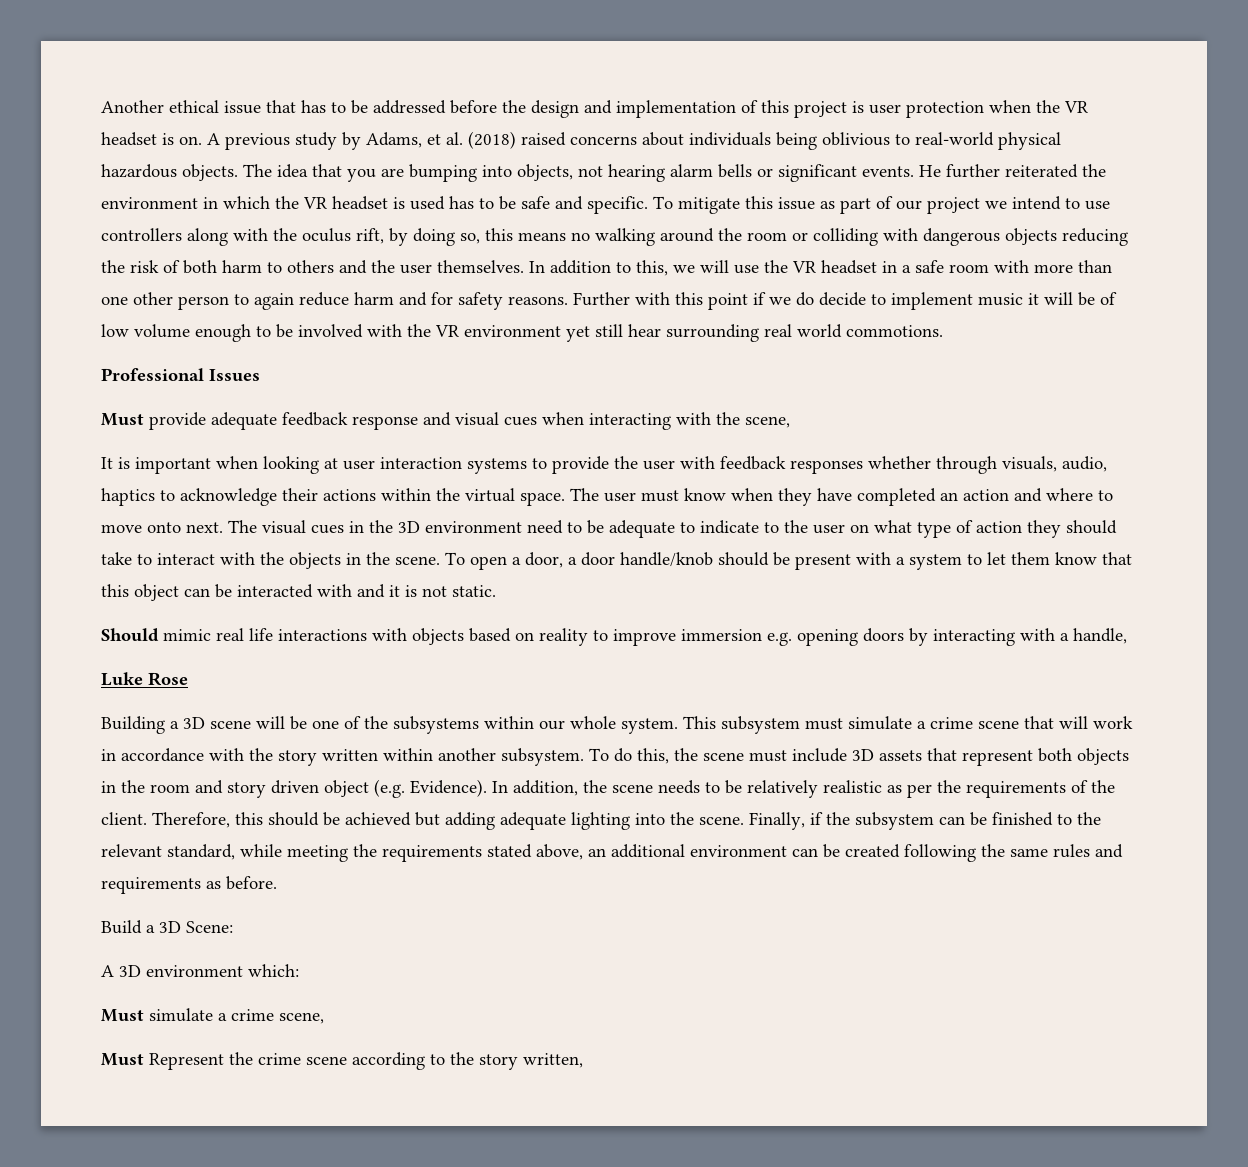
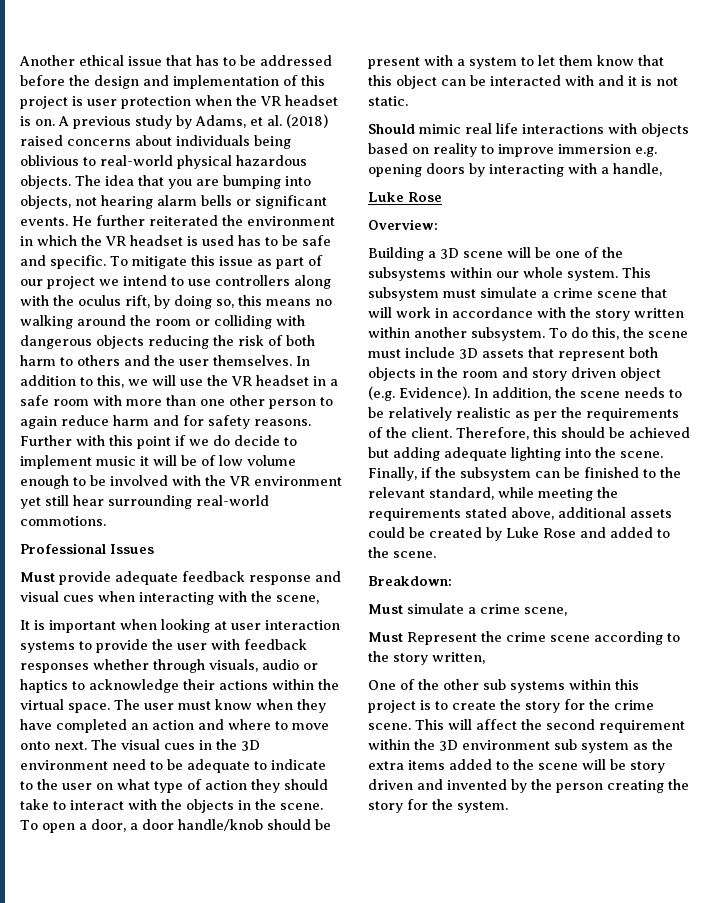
- Further with this point if we do decide to implement music it will be of low volume enough to be involved with the VR environment yet still hear surrounding real world commotions.
+ Further with this point if we do decide to implement music it will be of low volume enough to be involved with the VR environment yet still hear surrounding real-world commotions.
- It is important when looking at user interaction systems to provide the user with feedback responses whether through visuals, audio, haptics to acknowledge their actions within the virtual space.
+ It is important when looking at user interaction systems to provide the user with feedback responses whether through visuals, audio or haptics to acknowledge their actions within the virtual space.
+ Overview:
- Finally, if the subsystem can be finished to the relevant standard, while meeting the requirements stated above, an additional environment can be created following the same rules and requirements as before.
- Build a 3D Scene:
- A 3D environment which:
+ Finally, if the subsystem can be finished to the relevant standard, while meeting the requirements stated above, additional assets could be created by Luke Rose and added to the scene.
+ Breakdown:
+ One of the other sub systems within this project is to create the story for the crime scene. This will affect the second requirement within the 3D environment sub system as the extra items added to the scene will be story driven and invented by the person creating the story for the system.

